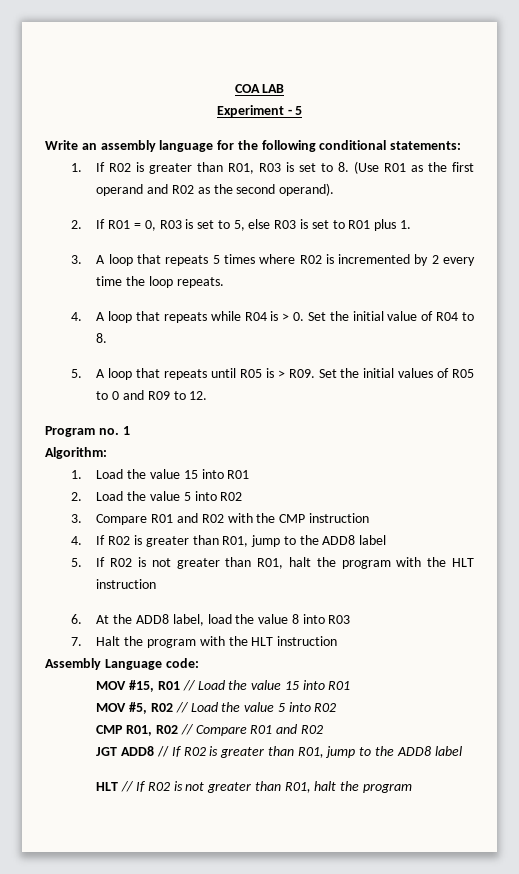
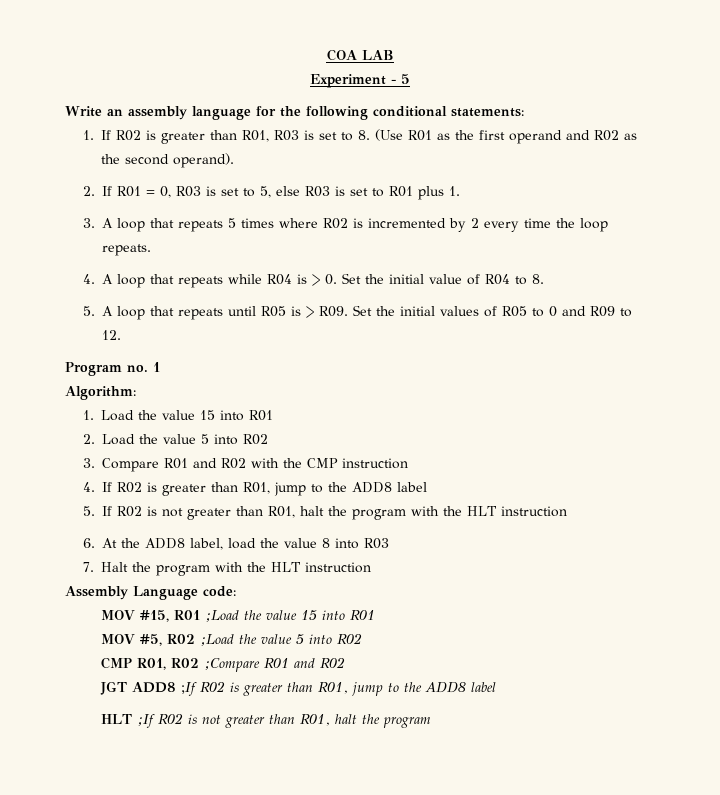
- MOV #15, R01 // Load the value 15 into R01
+ MOV #15, R01 ;Load the value 15 into R01
- MOV #5, R02 // Load the value 5 into R02
+ MOV #5, R02 ;Load the value 5 into R02
- CMP R01, R02 // Compare R01 and R02
+ CMP R01, R02 ;Compare R01 and R02
- JGT ADD8 // If R02 is greater than R01, jump to the ADD8 label
+ JGT ADD8 ;If R02 is greater than R01, jump to the ADD8 label
- HLT // If R02 is not greater than R01, halt the program
+ HLT ;If R02 is not greater than R01, halt the program

